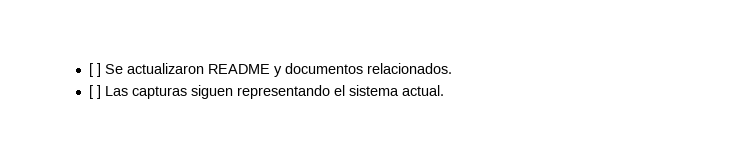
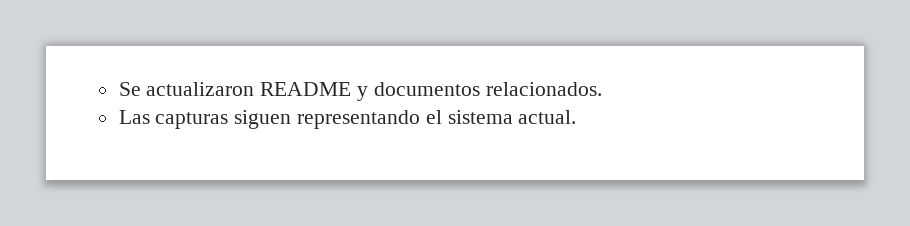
- [ ] Se actualizaron README y documentos relacionados.
+ Se actualizaron README y documentos relacionados.
- [ ] Las capturas siguen representando el sistema actual.
+ Las capturas siguen representando el sistema actual.

